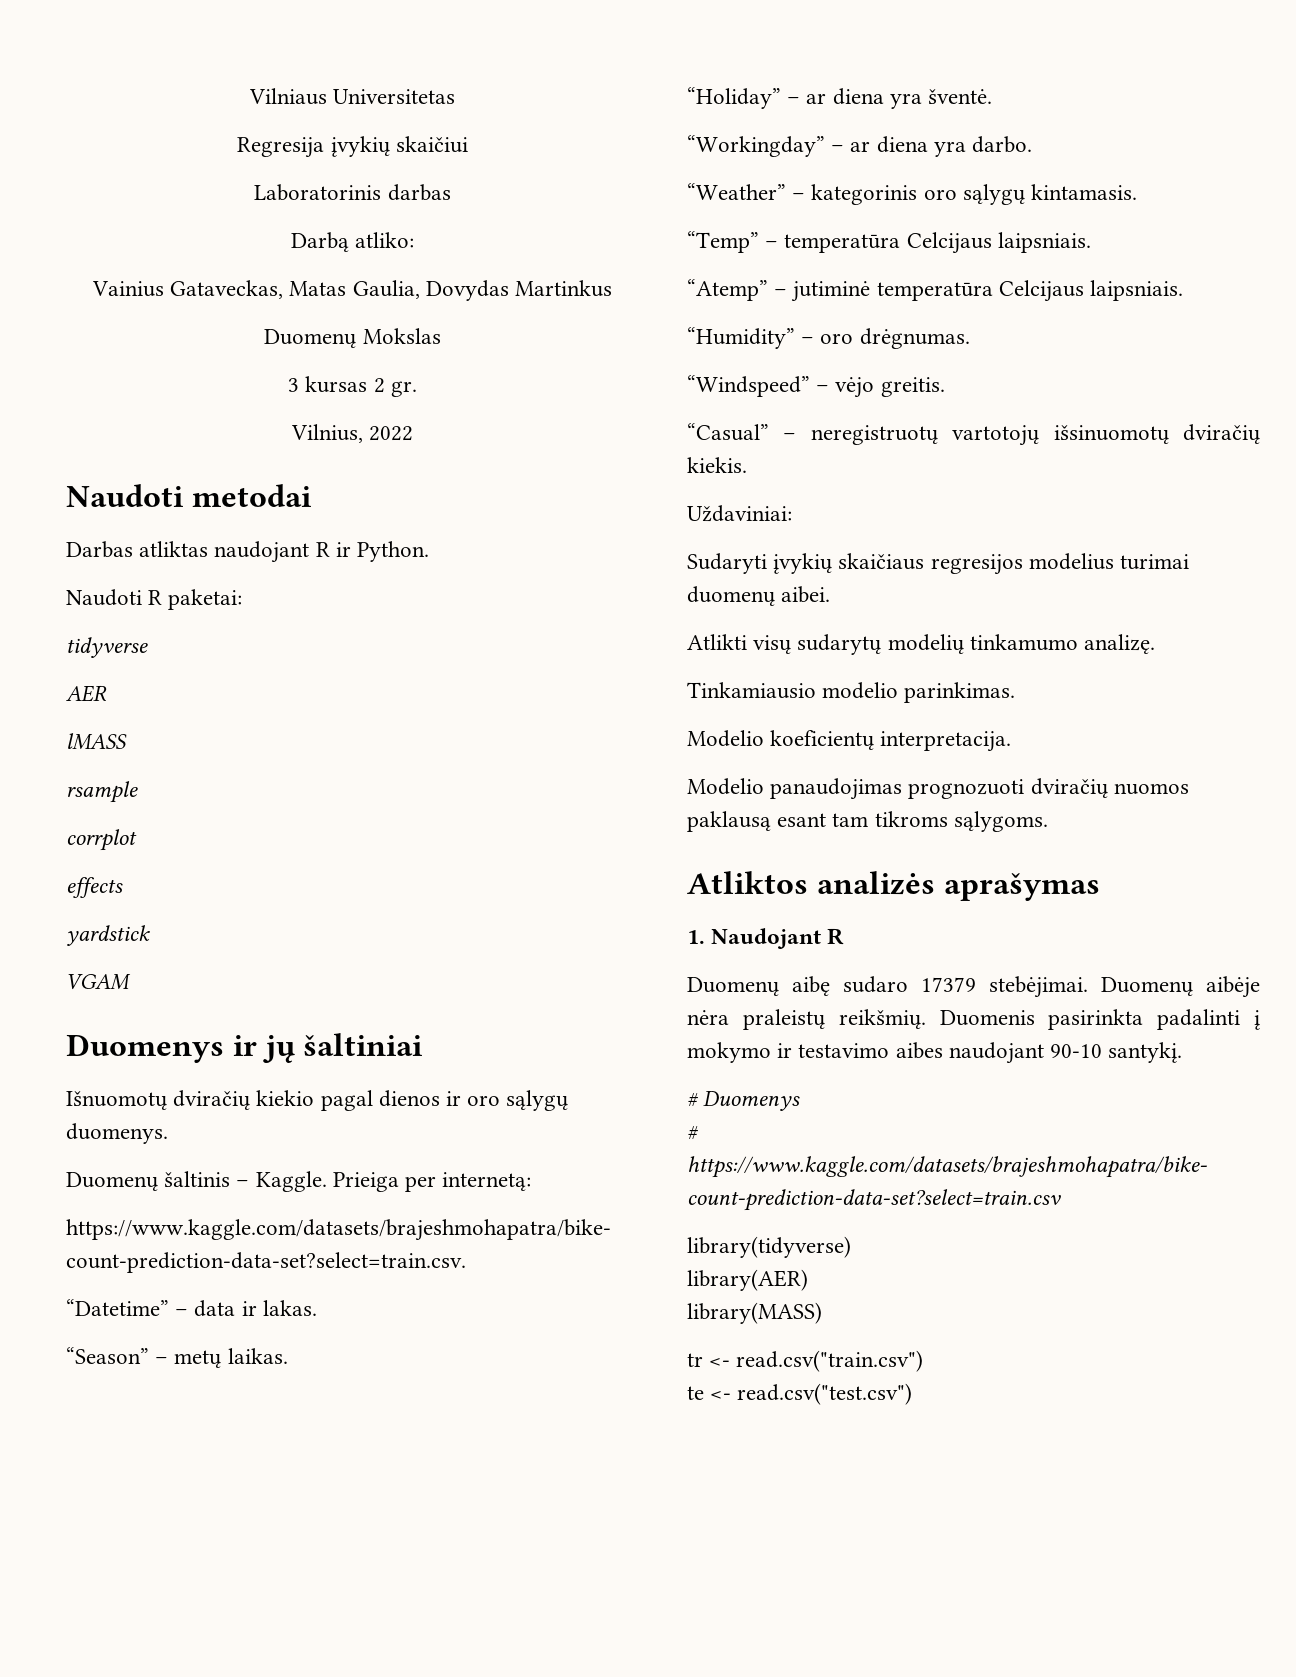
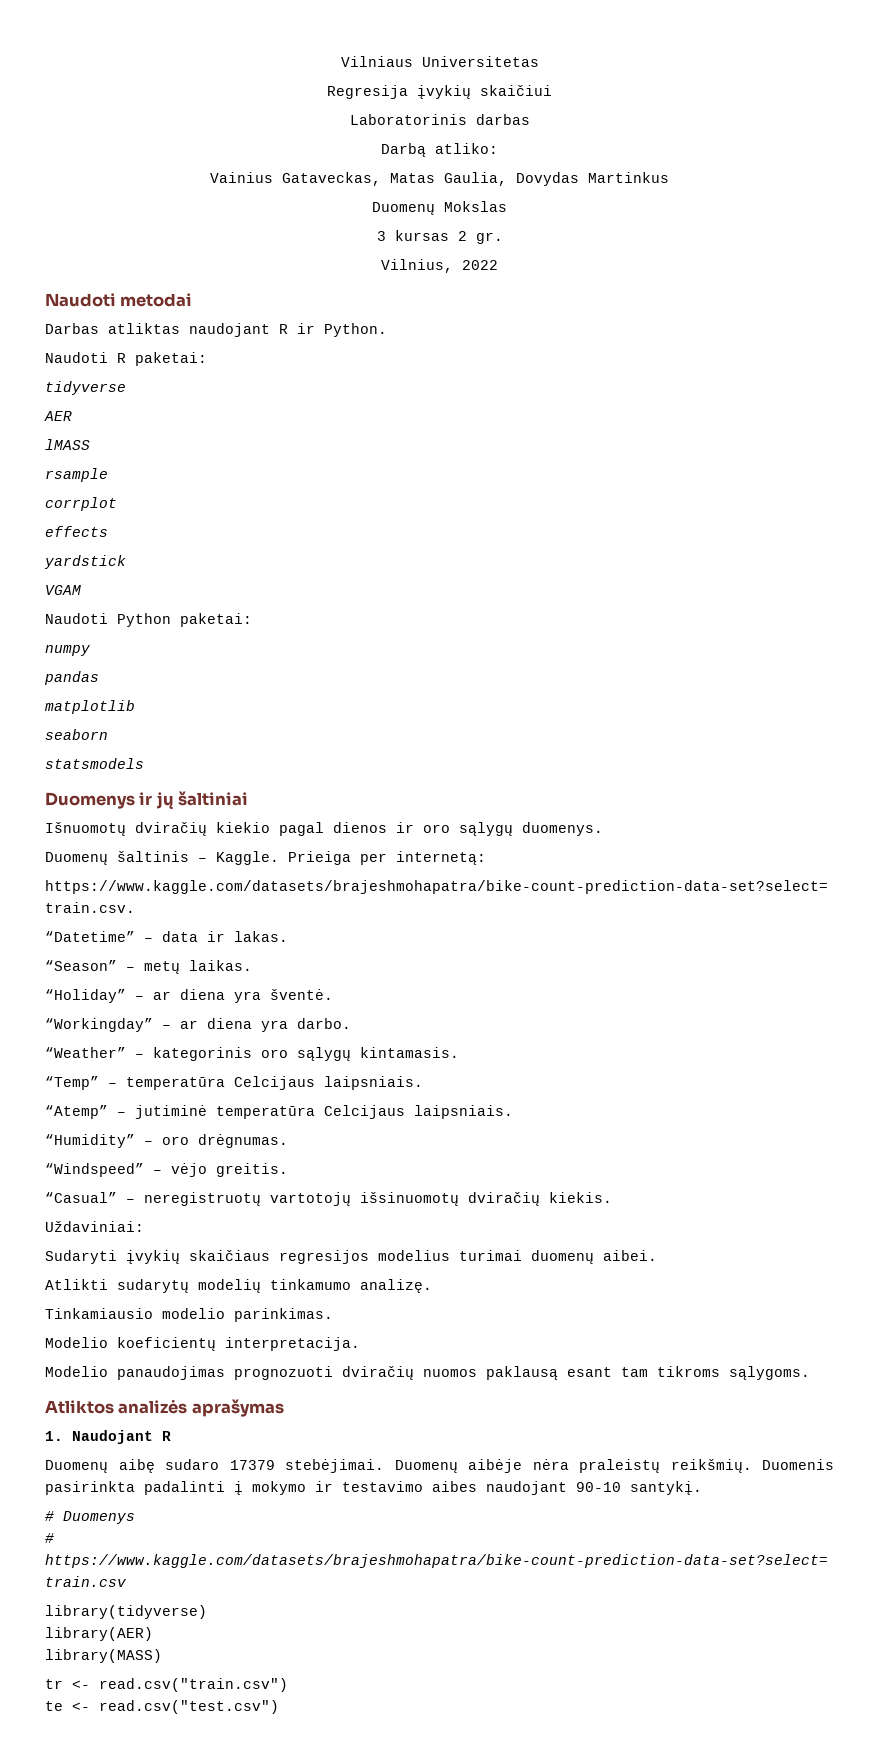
+ Naudoti Python paketai:
+ numpy
+ pandas
+ matplotlib
+ seaborn
+ statsmodels
- Atlikti visų sudarytų modelių tinkamumo analizę.
+ Atlikti sudarytų modelių tinkamumo analizę.

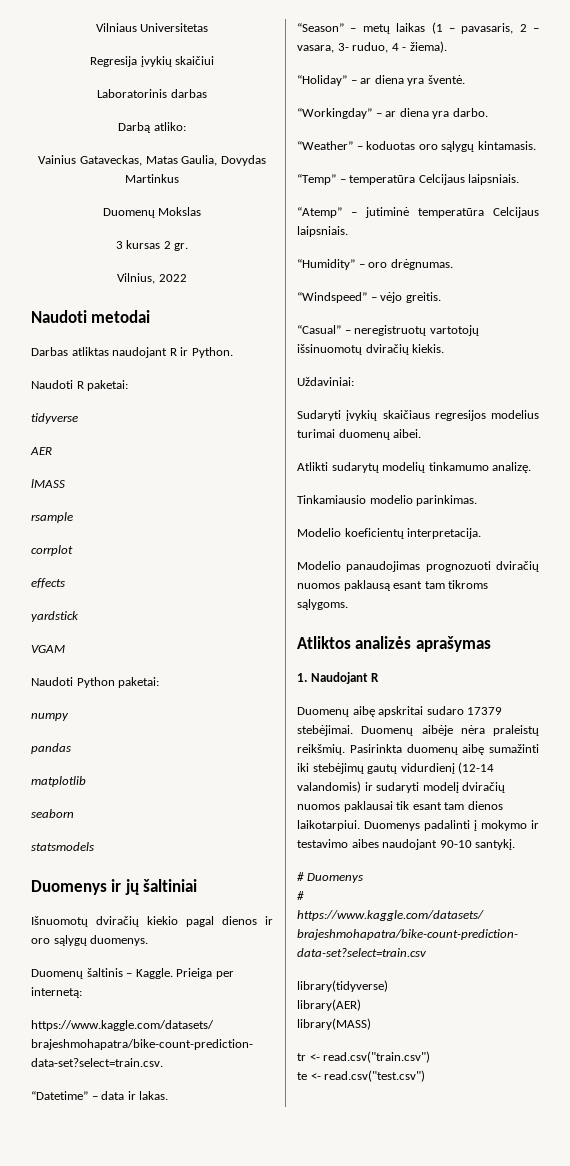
- “Season” – metų laikas.
+ “Season” – metų laikas (1 – pavasaris, 2 – vasara, 3- ruduo, 4 - žiema).
- “Weather” – kategorinis oro sąlygų kintamasis.
+ “Weather” – koduotas oro sąlygų kintamasis.
- Duomenų aibę sudaro 17379 stebėjimai.
+ Duomenų aibę apskritai sudaro 17379 stebėjimai.
- Duomenis pasirinkta padalinti į mokymo ir testavimo aibes naudojant 90-10 santykį.
+ Pasirinkta duomenų aibę sumažinti iki stebėjimų gautų vidurdienį (12-14 valandomis) ir sudaryti modelį dviračių nuomos paklausai tik esant tam dienos laikotarpiui. Duomenys padalinti į mokymo ir testavimo aibes naudojant 90-10 santykį.

